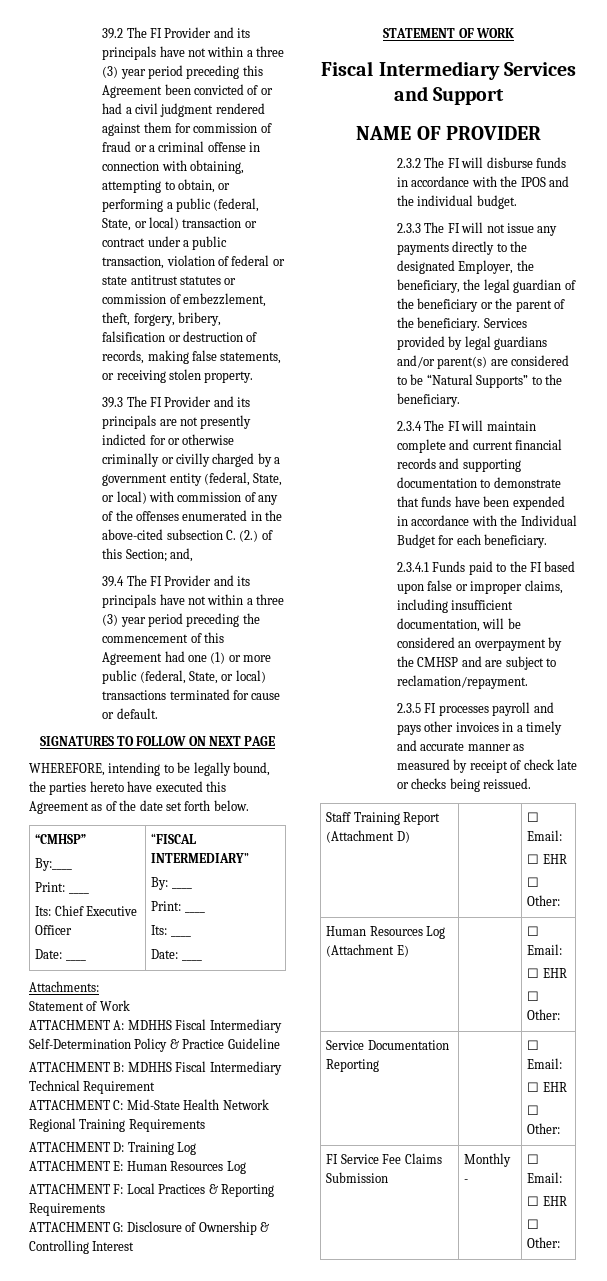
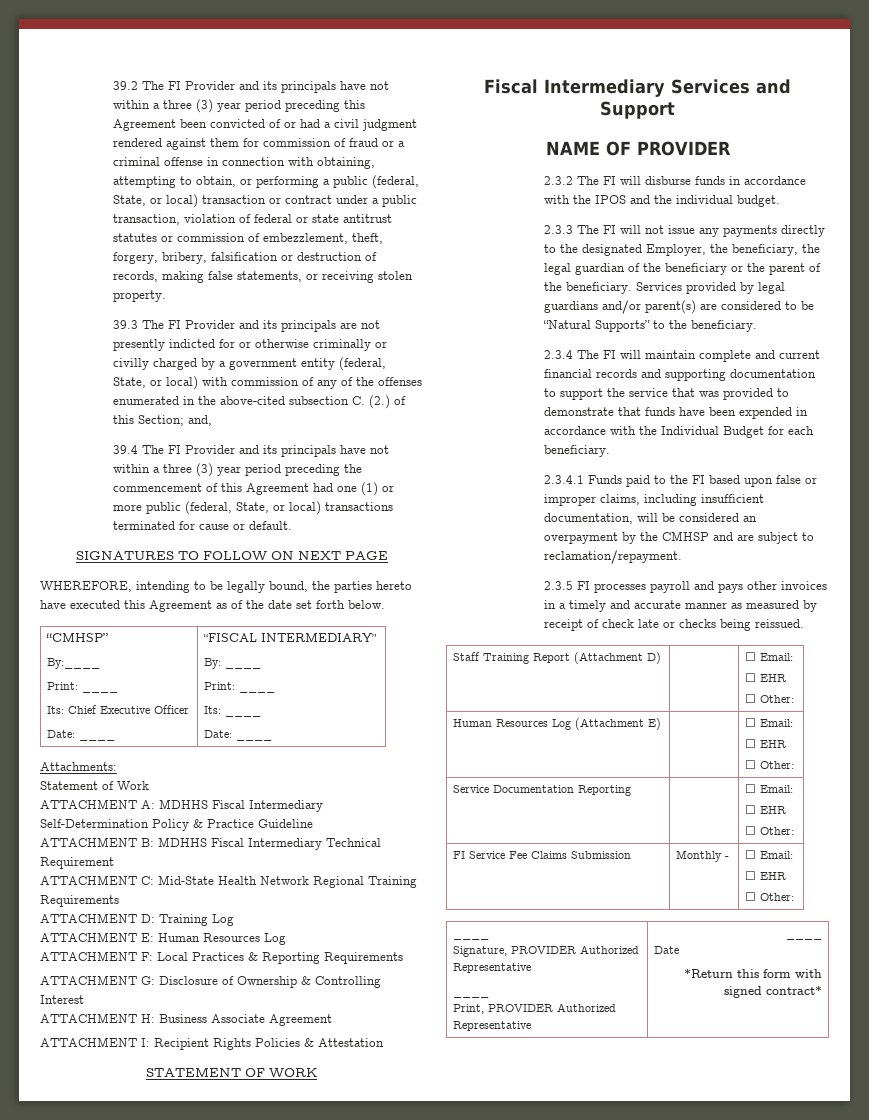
+ ATTACHMENT H: Business Associate Agreement
+ ATTACHMENT I: Recipient Rights Policies & Attestation
- 2.3.4 The FI will maintain complete and current financial records and supporting documentation to demonstrate that funds have been expended in accordance with the Individual Budget for each beneficiary.
+ 2.3.4 The FI will maintain complete and current financial records and supporting documentation to support the service that was provided to demonstrate that funds have been expended in accordance with the Individual Budget for each beneficiary.
  FI Service Fee Claims Submission | Monthly - | ☐ Email:
  ☐ EHR
  ☐ Other:
+ ____
+ Signature, PROVIDER Authorized Representative
+ ____
+ Print, PROVIDER Authorized Representative | ____
+ Date
+ *Return this form with signed contract*

